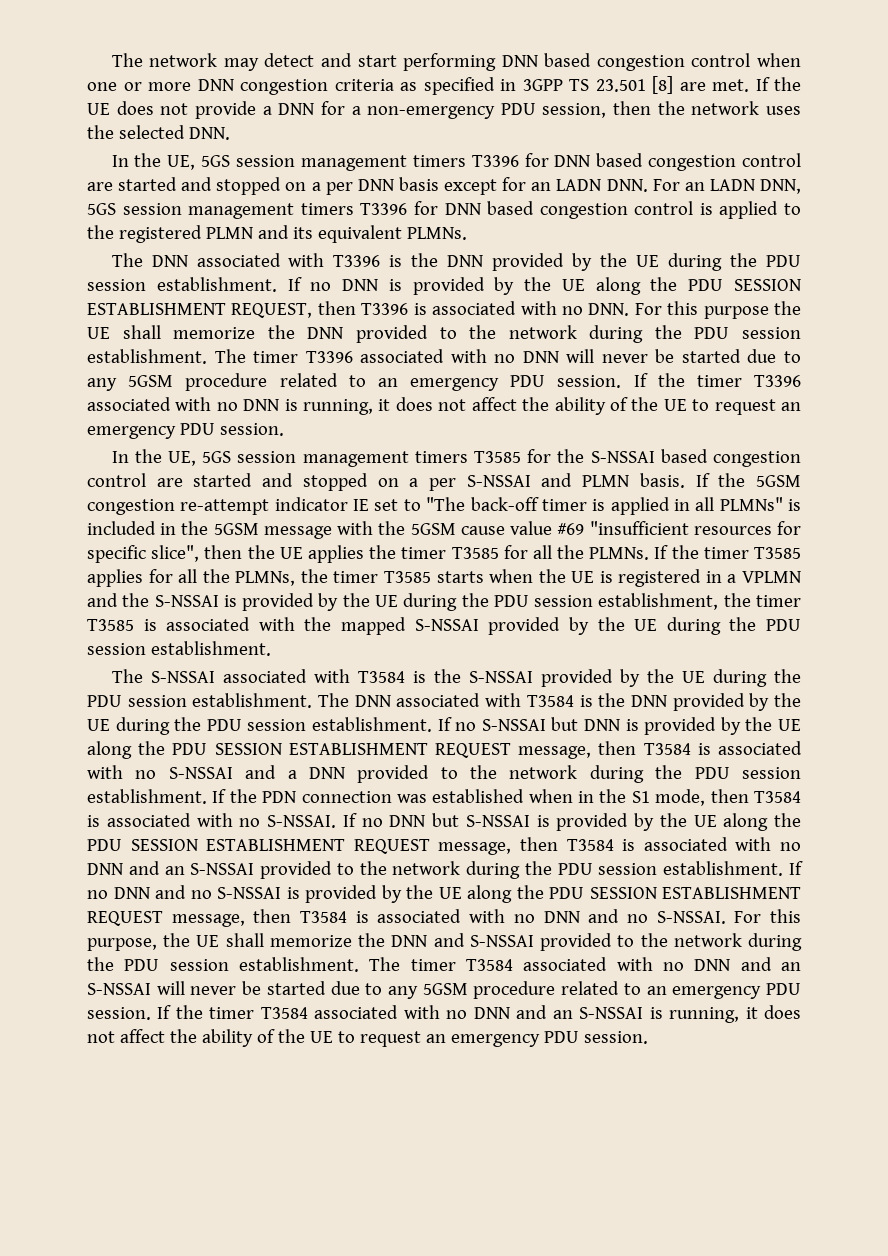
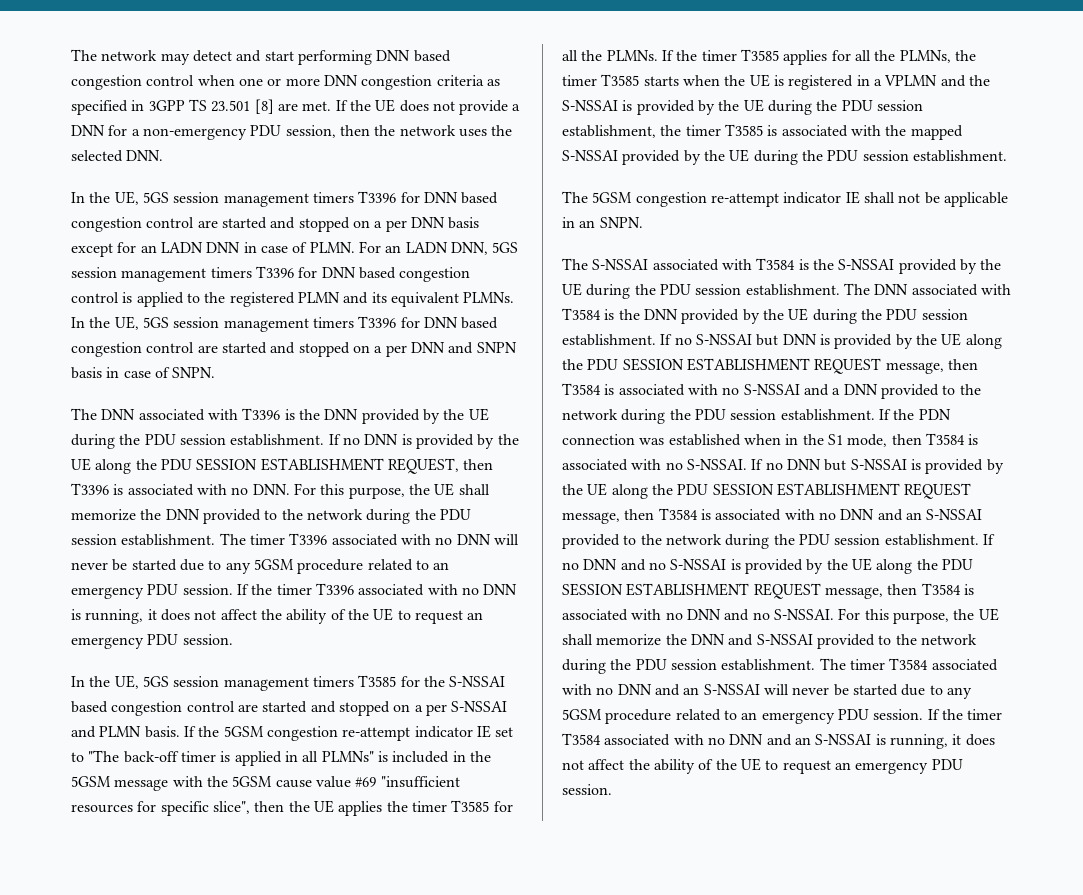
- In the UE, 5GS session management timers T3396 for DNN based congestion control are started and stopped on a per DNN basis except for an LADN DNN. For an LADN DNN, 5GS session management timers T3396 for DNN based congestion control is applied to the registered PLMN and its equivalent PLMNs.
+ In the UE, 5GS session management timers T3396 for DNN based congestion control are started and stopped on a per DNN basis except for an LADN DNN in case of PLMN. For an LADN DNN, 5GS session management timers T3396 for DNN based congestion control is applied to the registered PLMN and its equivalent PLMNs. In the UE, 5GS session management timers T3396 for DNN based congestion control are started and stopped on a per DNN and SNPN basis in case of SNPN.
- If no DNN is provided by the UE along the PDU SESSION ESTABLISHMENT REQUEST, then T3396 is associated with no DNN. For this purpose the UE shall memorize the DNN provided to the network during the PDU session establishment.
+ If no DNN is provided by the UE along the PDU SESSION ESTABLISHMENT REQUEST, then T3396 is associated with no DNN. For this purpose, the UE shall memorize the DNN provided to the network during the PDU session establishment.
+ The 5GSM congestion re-attempt indicator IE shall not be applicable in an SNPN.

